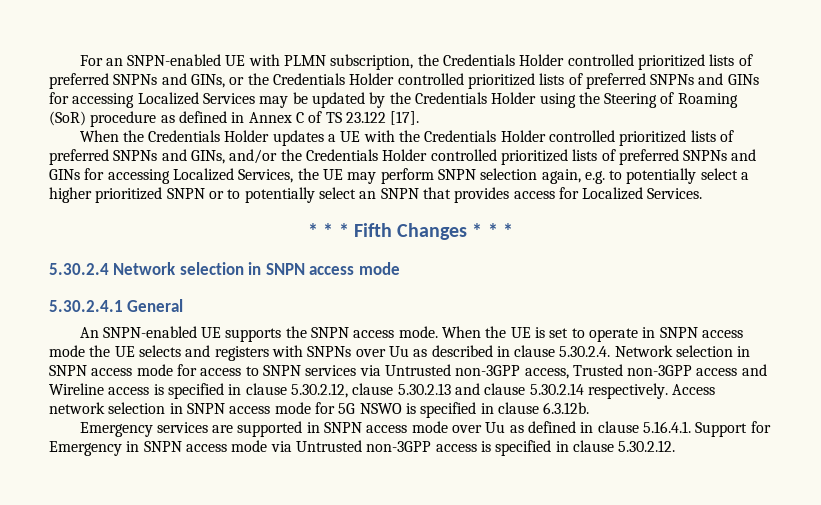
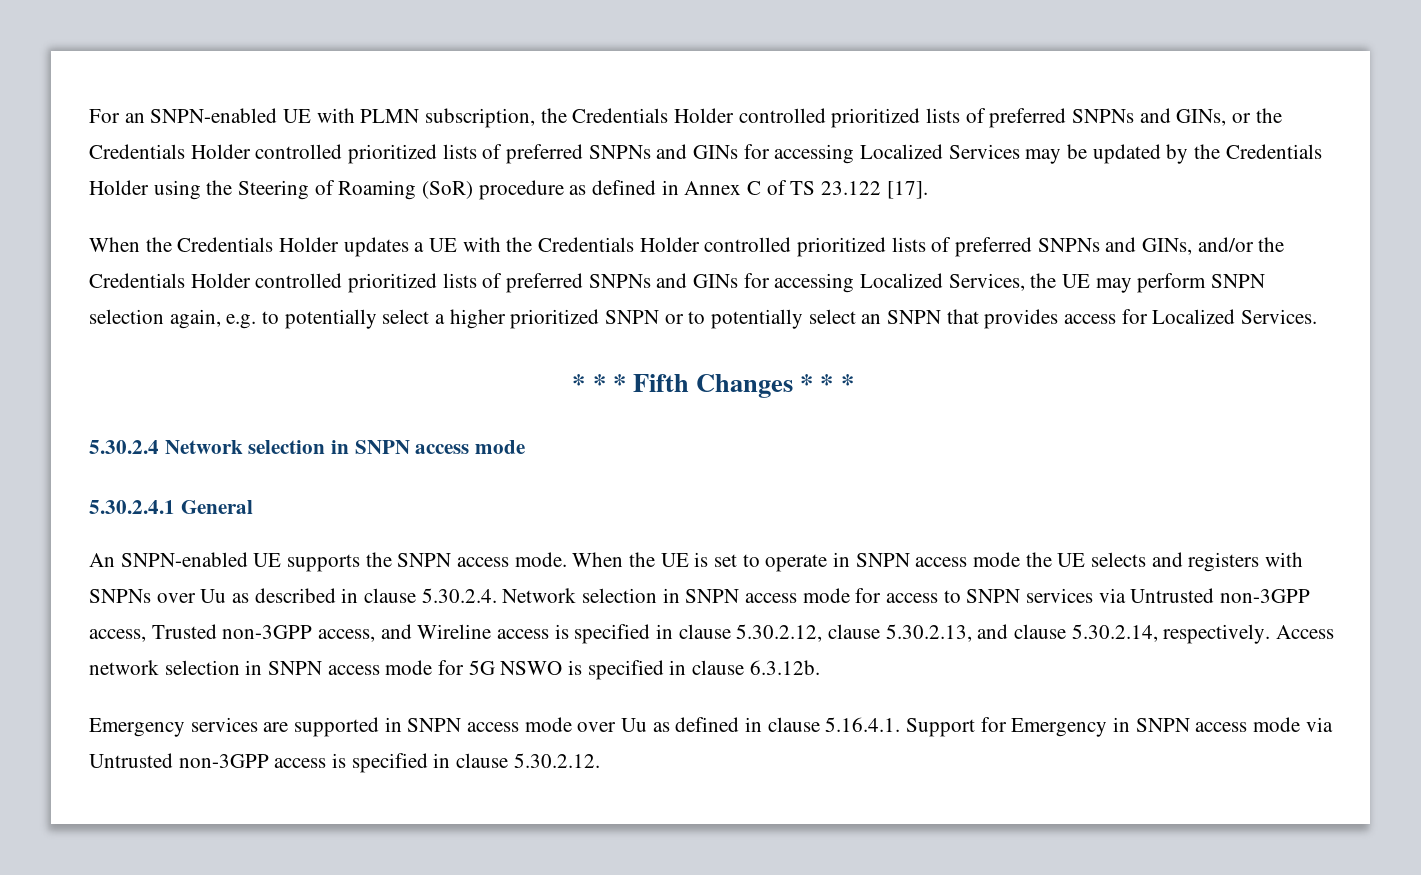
- When the UE is set to operate in SNPN access mode the UE selects and registers with SNPNs over Uu as described in clause 5.30.2.4. Network selection in SNPN access mode for access to SNPN services via Untrusted non-3GPP access, Trusted non-3GPP access and Wireline access is specified in clause 5.30.2.12, clause 5.30.2.13 and clause 5.30.2.14 respectively.
+ When the UE is set to operate in SNPN access mode the UE selects and registers with SNPNs over Uu as described in clause 5.30.2.4. Network selection in SNPN access mode for access to SNPN services via Untrusted non-3GPP access, Trusted non-3GPP access, and Wireline access is specified in clause 5.30.2.12, clause 5.30.2.13, and clause 5.30.2.14, respectively.

